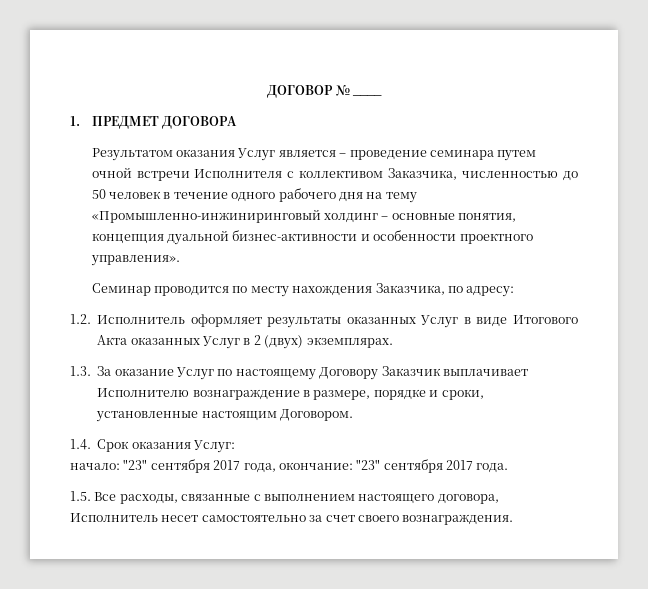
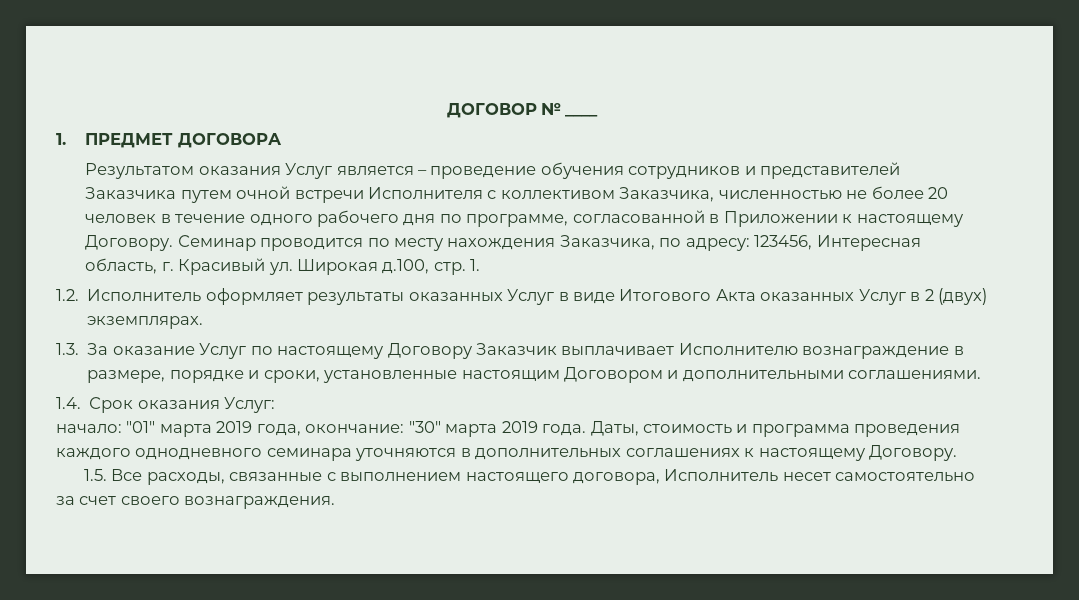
- Результатом оказания Услуг является – проведение семинара путем очной встречи Исполнителя с коллективом Заказчика, численностью до 50 человек в течение одного рабочего дня на тему «Промышленно-инжиниринговый холдинг – основные понятия, концепция дуальной бизнес-активности и особенности проектного управления».
- Семинар проводится по месту нахождения Заказчика, по адресу:
+ Результатом оказания Услуг является – проведение обучения сотрудников и представителей Заказчика путем очной встречи Исполнителя с коллективом Заказчика, численностью не более 20 человек в течение одного рабочего дня по программе, согласованной в Приложении к настоящему Договору. Семинар проводится по месту нахождения Заказчика, по адресу: 123456, Интересная область, г. Красивый ул. Широкая д.100, стр. 1.
- 1.3. За оказание Услуг по настоящему Договору Заказчик выплачивает Исполнителю вознаграждение в размере, порядке и сроки, установленные настоящим Договором.
+ 1.3. За оказание Услуг по настоящему Договору Заказчик выплачивает Исполнителю вознаграждение в размере, порядке и сроки, установленные настоящим Договором и дополнительными соглашениями.
- начало: "23" сентября 2017 года, окончание: "23" сентября 2017 года.
+ начало: "01" марта 2019 года, окончание: "30" марта 2019 года. Даты, стоимость и программа проведения каждого однодневного семинара уточняются в дополнительных соглашениях к настоящему Договору.

